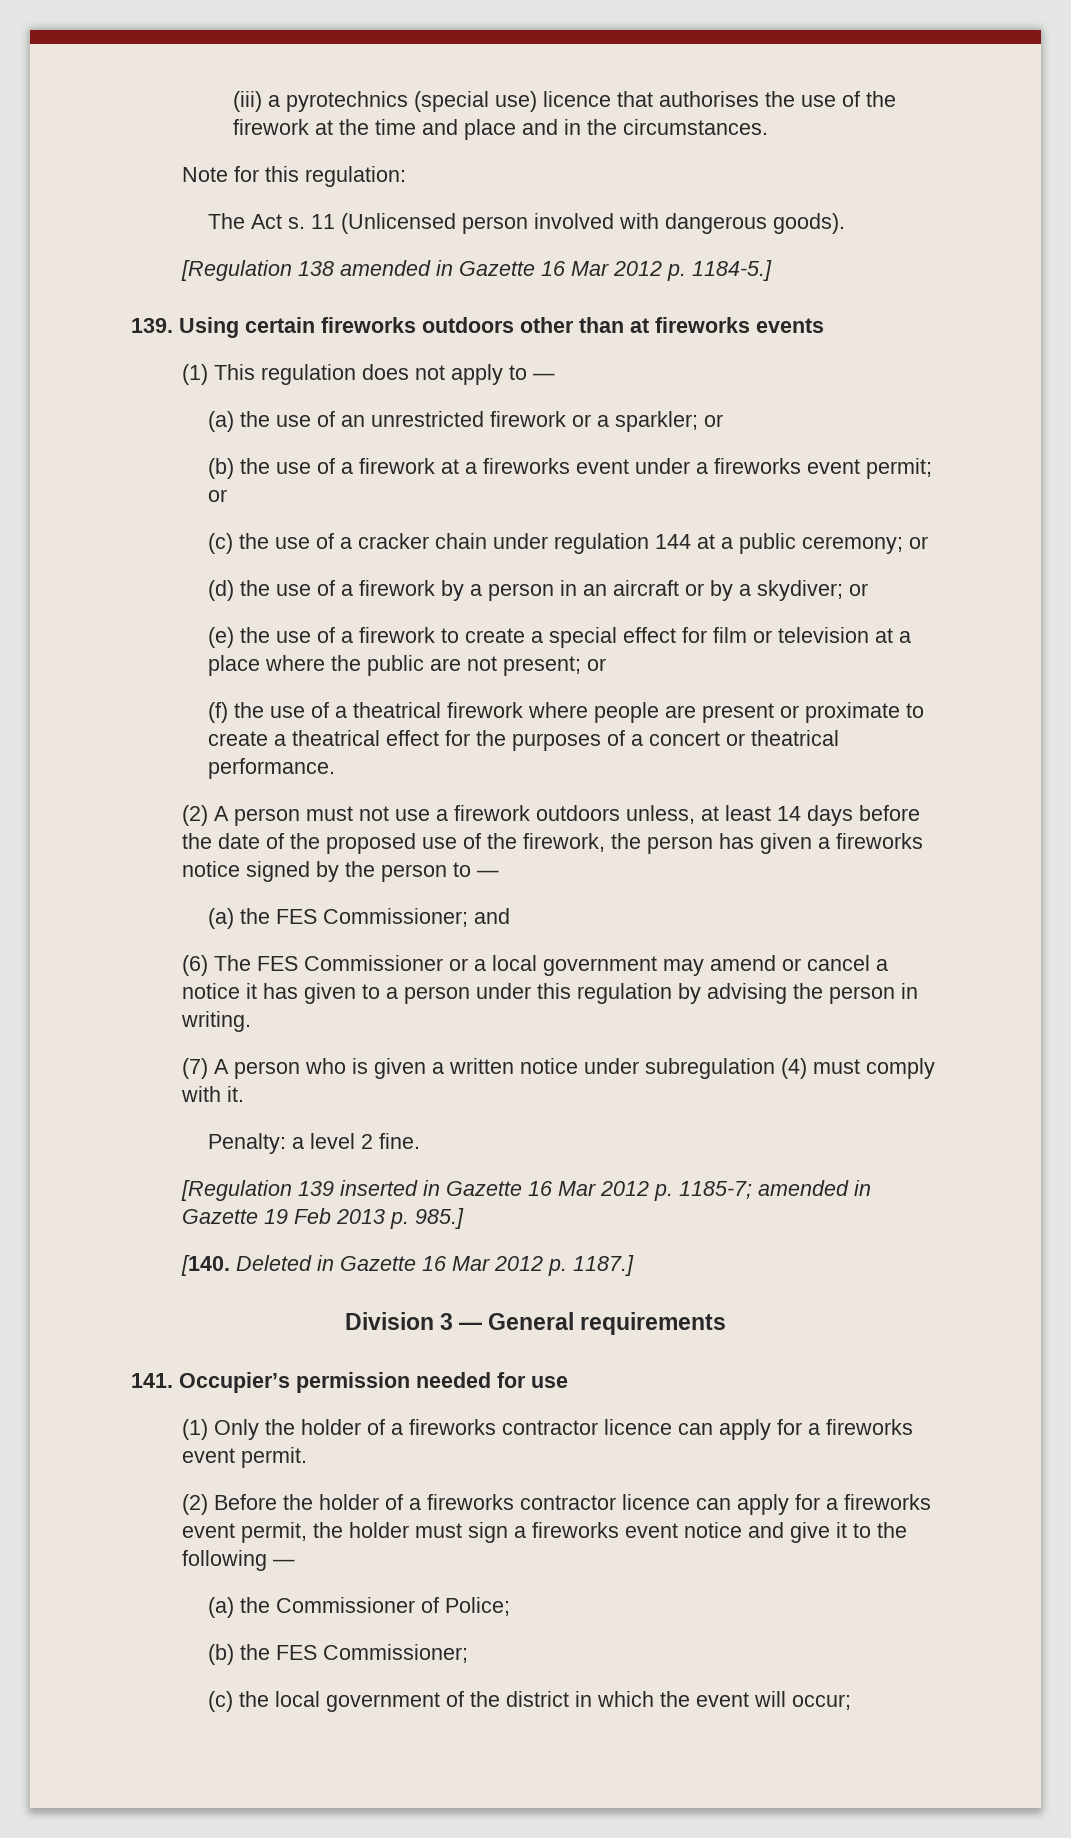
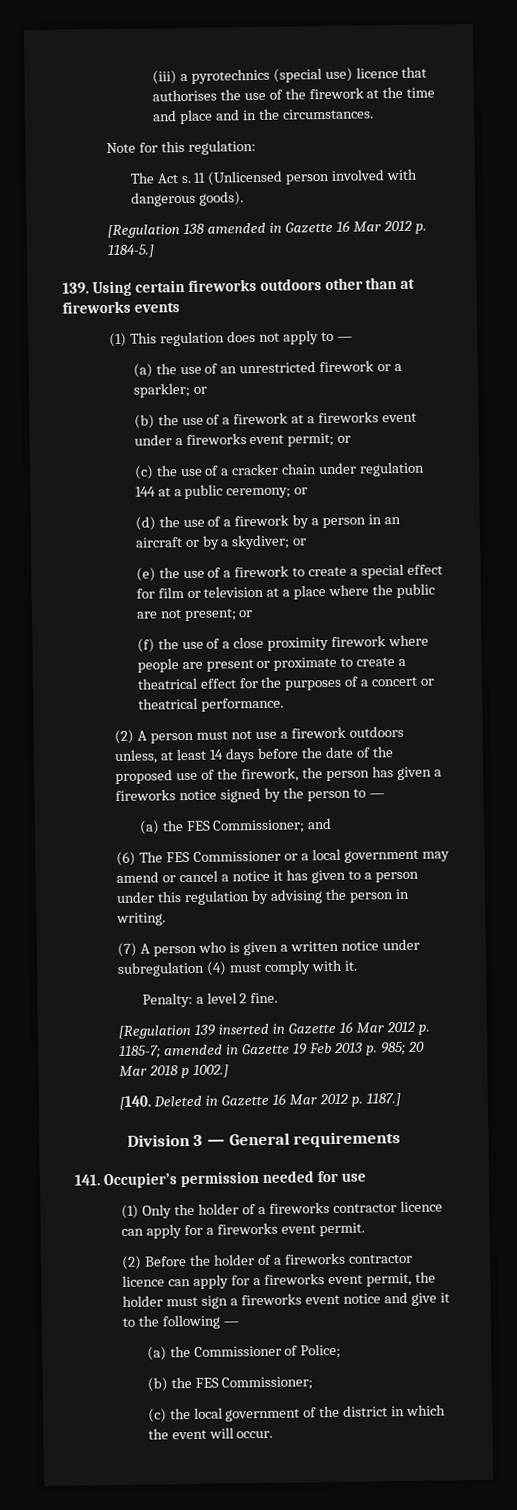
- (f) the use of a theatrical firework where people are present or proximate to create a theatrical effect for the purposes of a concert or theatrical performance.
+ (f) the use of a close proximity firework where people are present or proximate to create a theatrical effect for the purposes of a concert or theatrical performance.
- [Regulation 139 inserted in Gazette 16 Mar 2012 p. 1185-7; amended in Gazette 19 Feb 2013 p. 985.]
+ [Regulation 139 inserted in Gazette 16 Mar 2012 p. 1185-7; amended in Gazette 19 Feb 2013 p. 985; 20 Mar 2018 p 1002.]
- (c) the local government of the district in which the event will occur;
+ (c) the local government of the district in which the event will occur.

